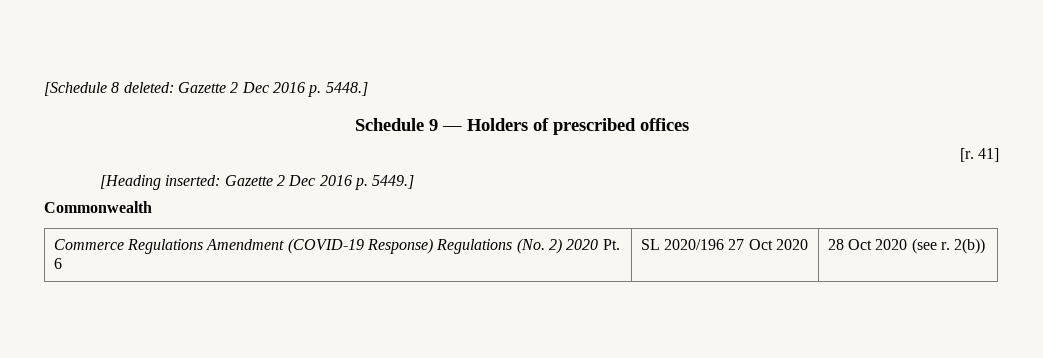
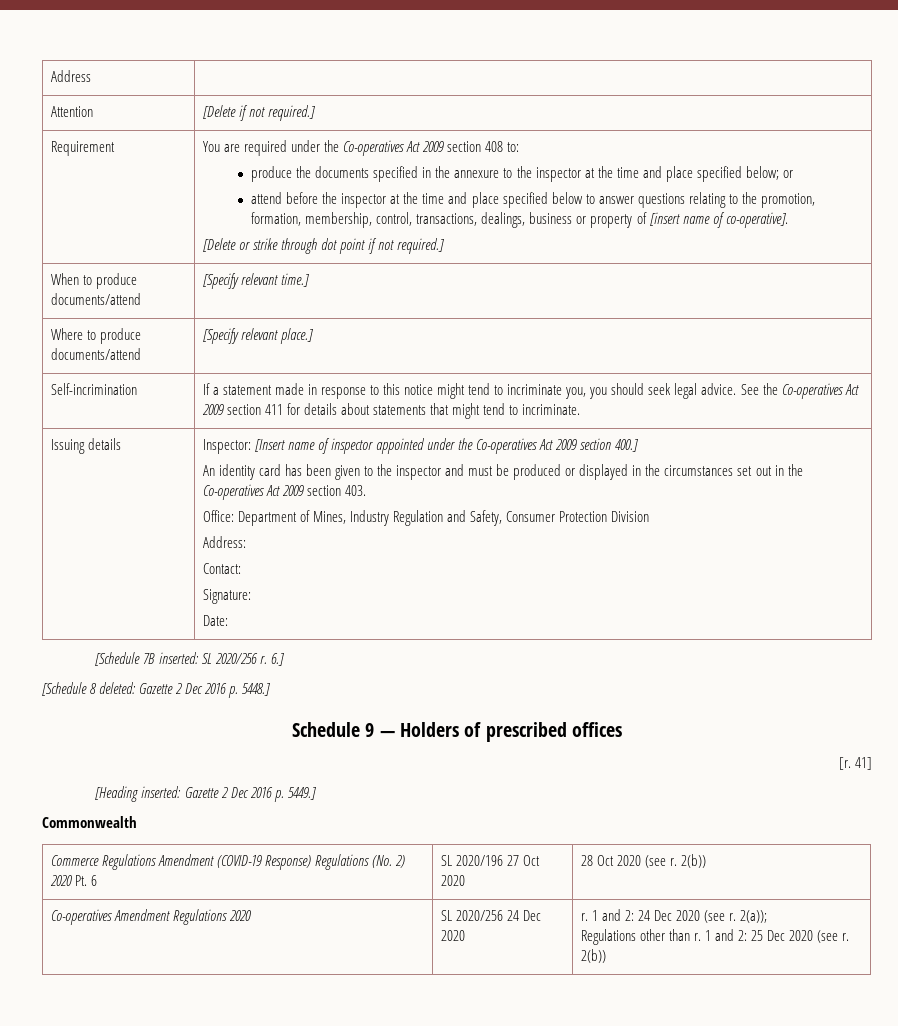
+ Address |
+ Attention | [Delete if not required.]
+ Requirement | You are required under the Co-operatives Act 2009 section 408 to:
+ produce the documents specified in the annexure to the inspector at the time and place specified below; or
+ attend before the inspector at the time and place specified below to answer questions relating to the promotion, formation, membership, control, transactions, dealings, business or property of [insert name of co-operative].
+ [Delete or strike through dot point if not required.]
+ When to produce documents/attend | [Specify relevant time.]
+ Where to produce documents/attend | [Specify relevant place.]
+ Self-incrimination | If a statement made in response to this notice might tend to incriminate you, you should seek legal advice. See the Co-operatives Act 2009 section 411 for details about statements that might tend to incriminate.
+ Issuing details | Inspector: [Insert name of inspector appointed under the Co-operatives Act 2009 section 400.]
+ An identity card has been given to the inspector and must be produced or displayed in the circumstances set out in the Co-operatives Act 2009 section 403.
+ Office: Department of Mines, Industry Regulation and Safety, Consumer Protection Division
+ Address:
+ Contact:
+ Signature:
+ Date:
+ [Schedule 7B inserted: SL 2020/256 r. 6.]
+ Co-operatives Amendment Regulations 2020 | SL 2020/256 24 Dec 2020 | r. 1 and 2: 24 Dec 2020 (see r. 2(a));
+ Regulations other than r. 1 and 2: 25 Dec 2020 (see r. 2(b))

